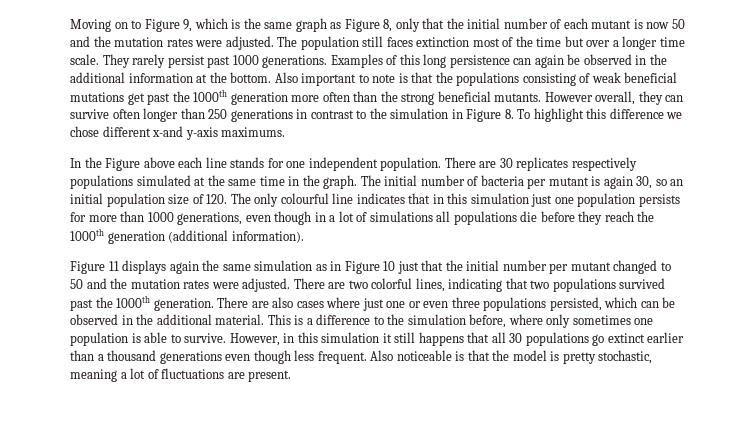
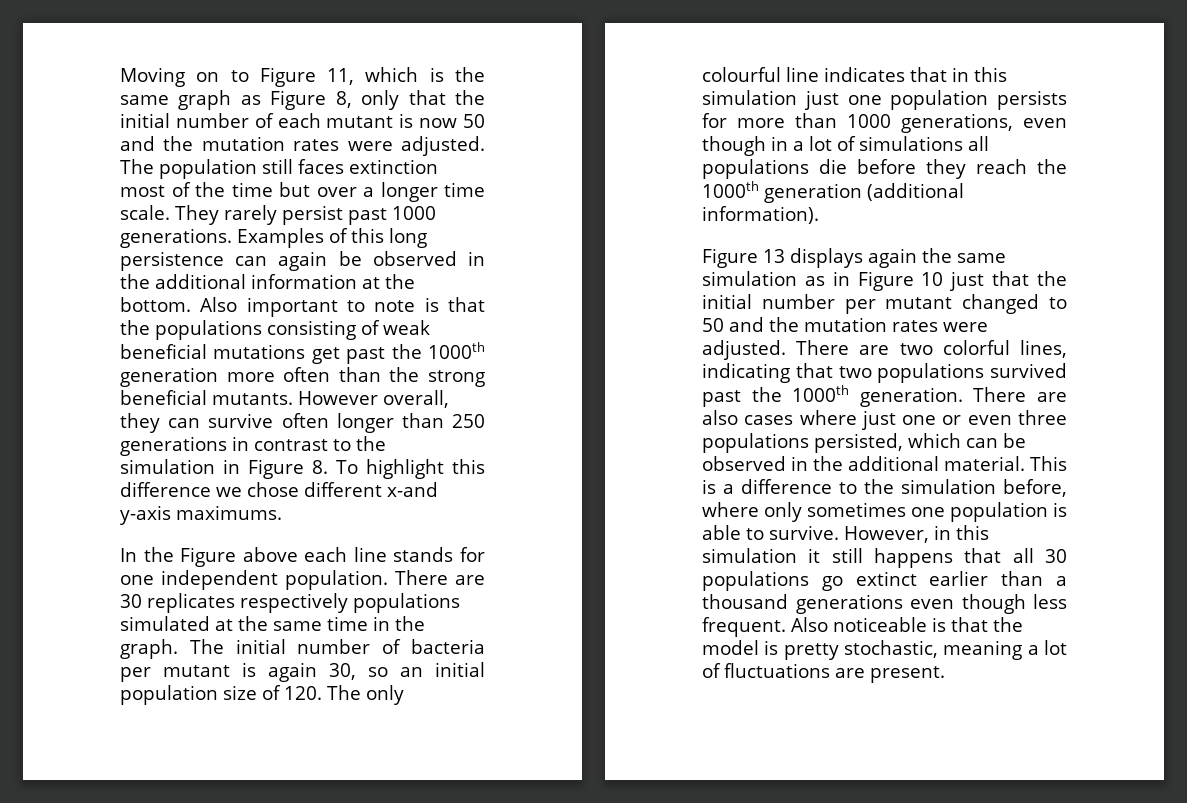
- Moving on to Figure 9, which is the same graph as Figure 8, only that the initial number of each mutant is now 50 and the mutation rates were adjusted.
+ Moving on to Figure 11, which is the same graph as Figure 8, only that the initial number of each mutant is now 50 and the mutation rates were adjusted.
- Figure 11 displays again the same simulation as in Figure 10 just that the initial number per mutant changed to 50 and the mutation rates were adjusted.
+ Figure 13 displays again the same simulation as in Figure 10 just that the initial number per mutant changed to 50 and the mutation rates were adjusted.

